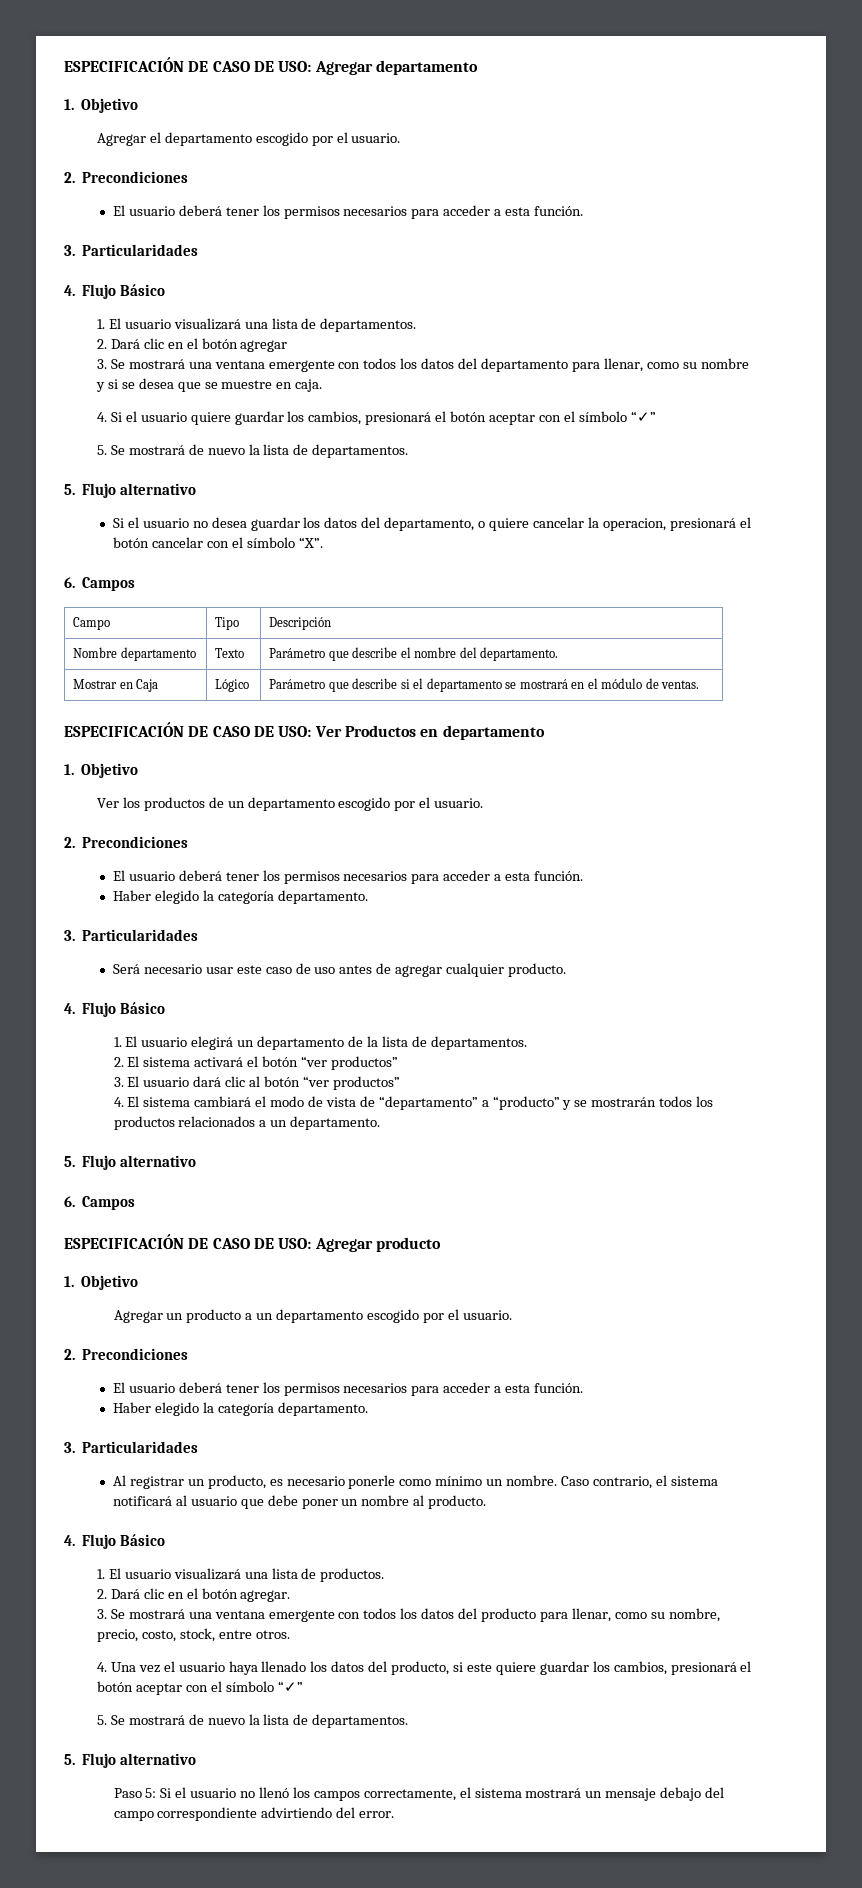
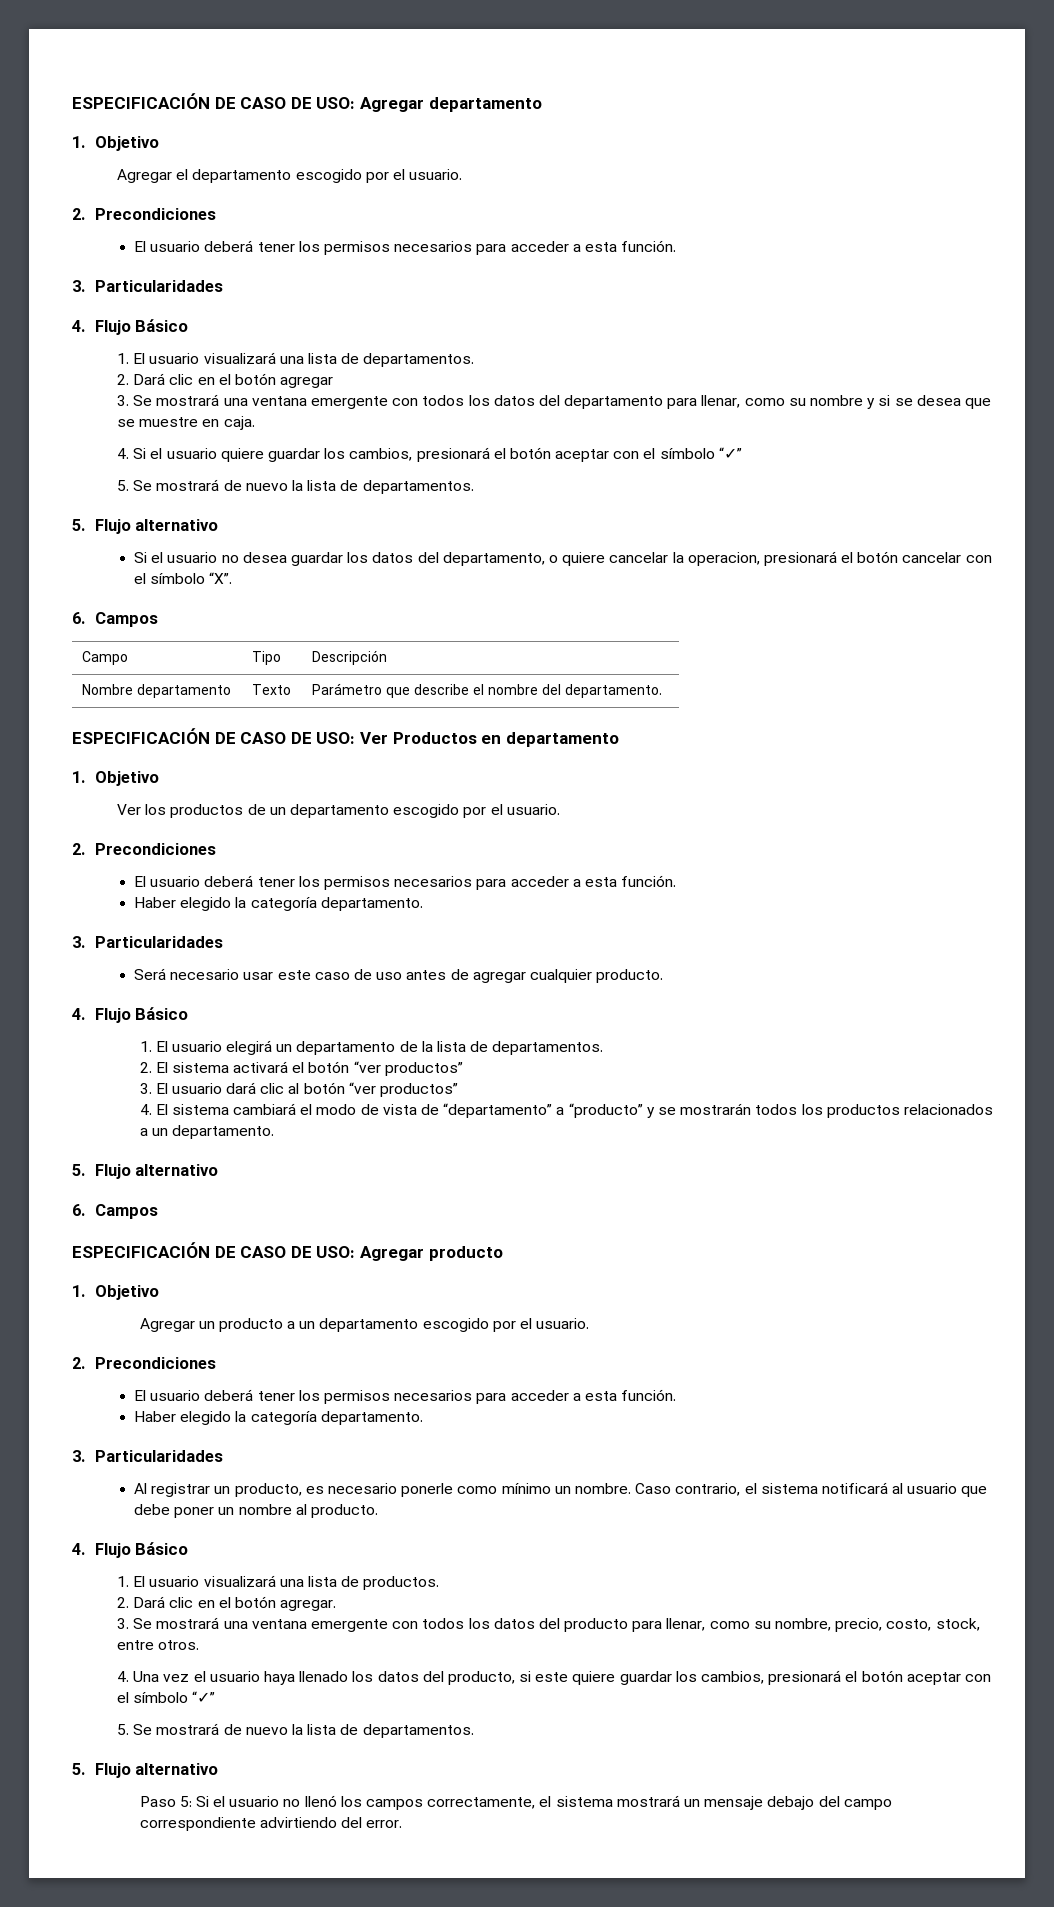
- Mostrar en Caja | Lógico | Parámetro que describe si el departamento se mostrará en el módulo de ventas.

